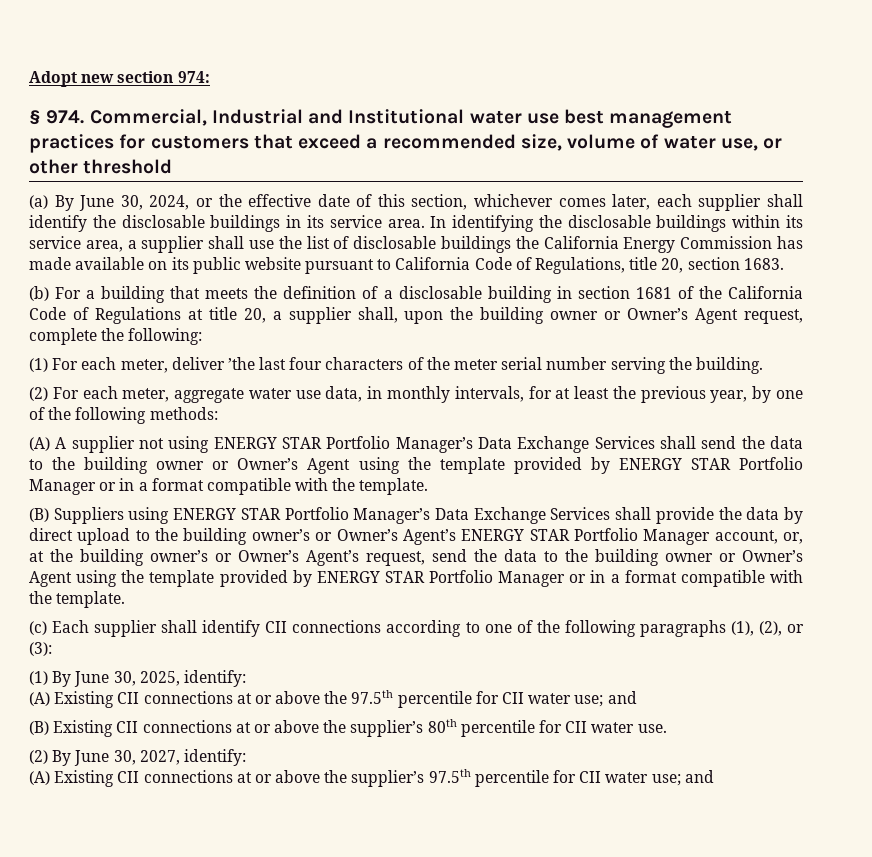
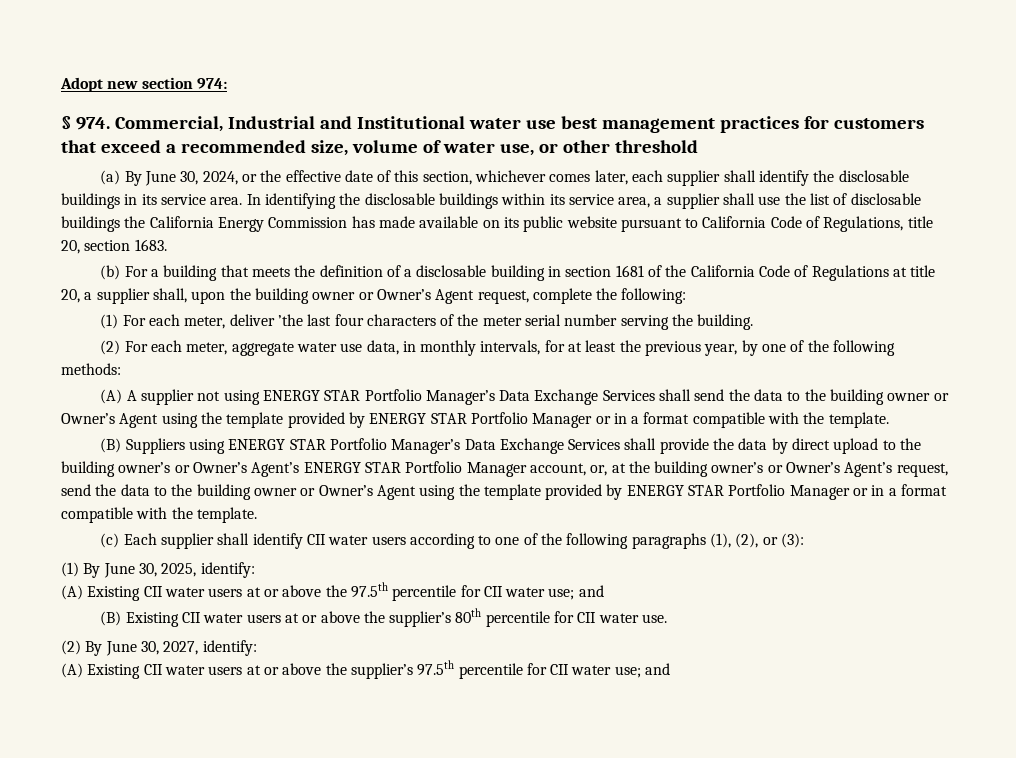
- (c) Each supplier shall identify CII connections according to one of the following paragraphs (1), (2), or (3):
+ (c) Each supplier shall identify CII water users according to one of the following paragraphs (1), (2), or (3):
- (A) Existing CII connections at or above the 97.5th percentile for CII water use; and
+ (A) Existing CII water users at or above the 97.5th percentile for CII water use; and
- (B) Existing CII connections at or above the supplier’s 80th percentile for CII water use.
+ (B) Existing CII water users at or above the supplier’s 80th percentile for CII water use.
- (A) Existing CII connections at or above the supplier’s 97.5th percentile for CII water use; and
+ (A) Existing CII water users at or above the supplier’s 97.5th percentile for CII water use; and

